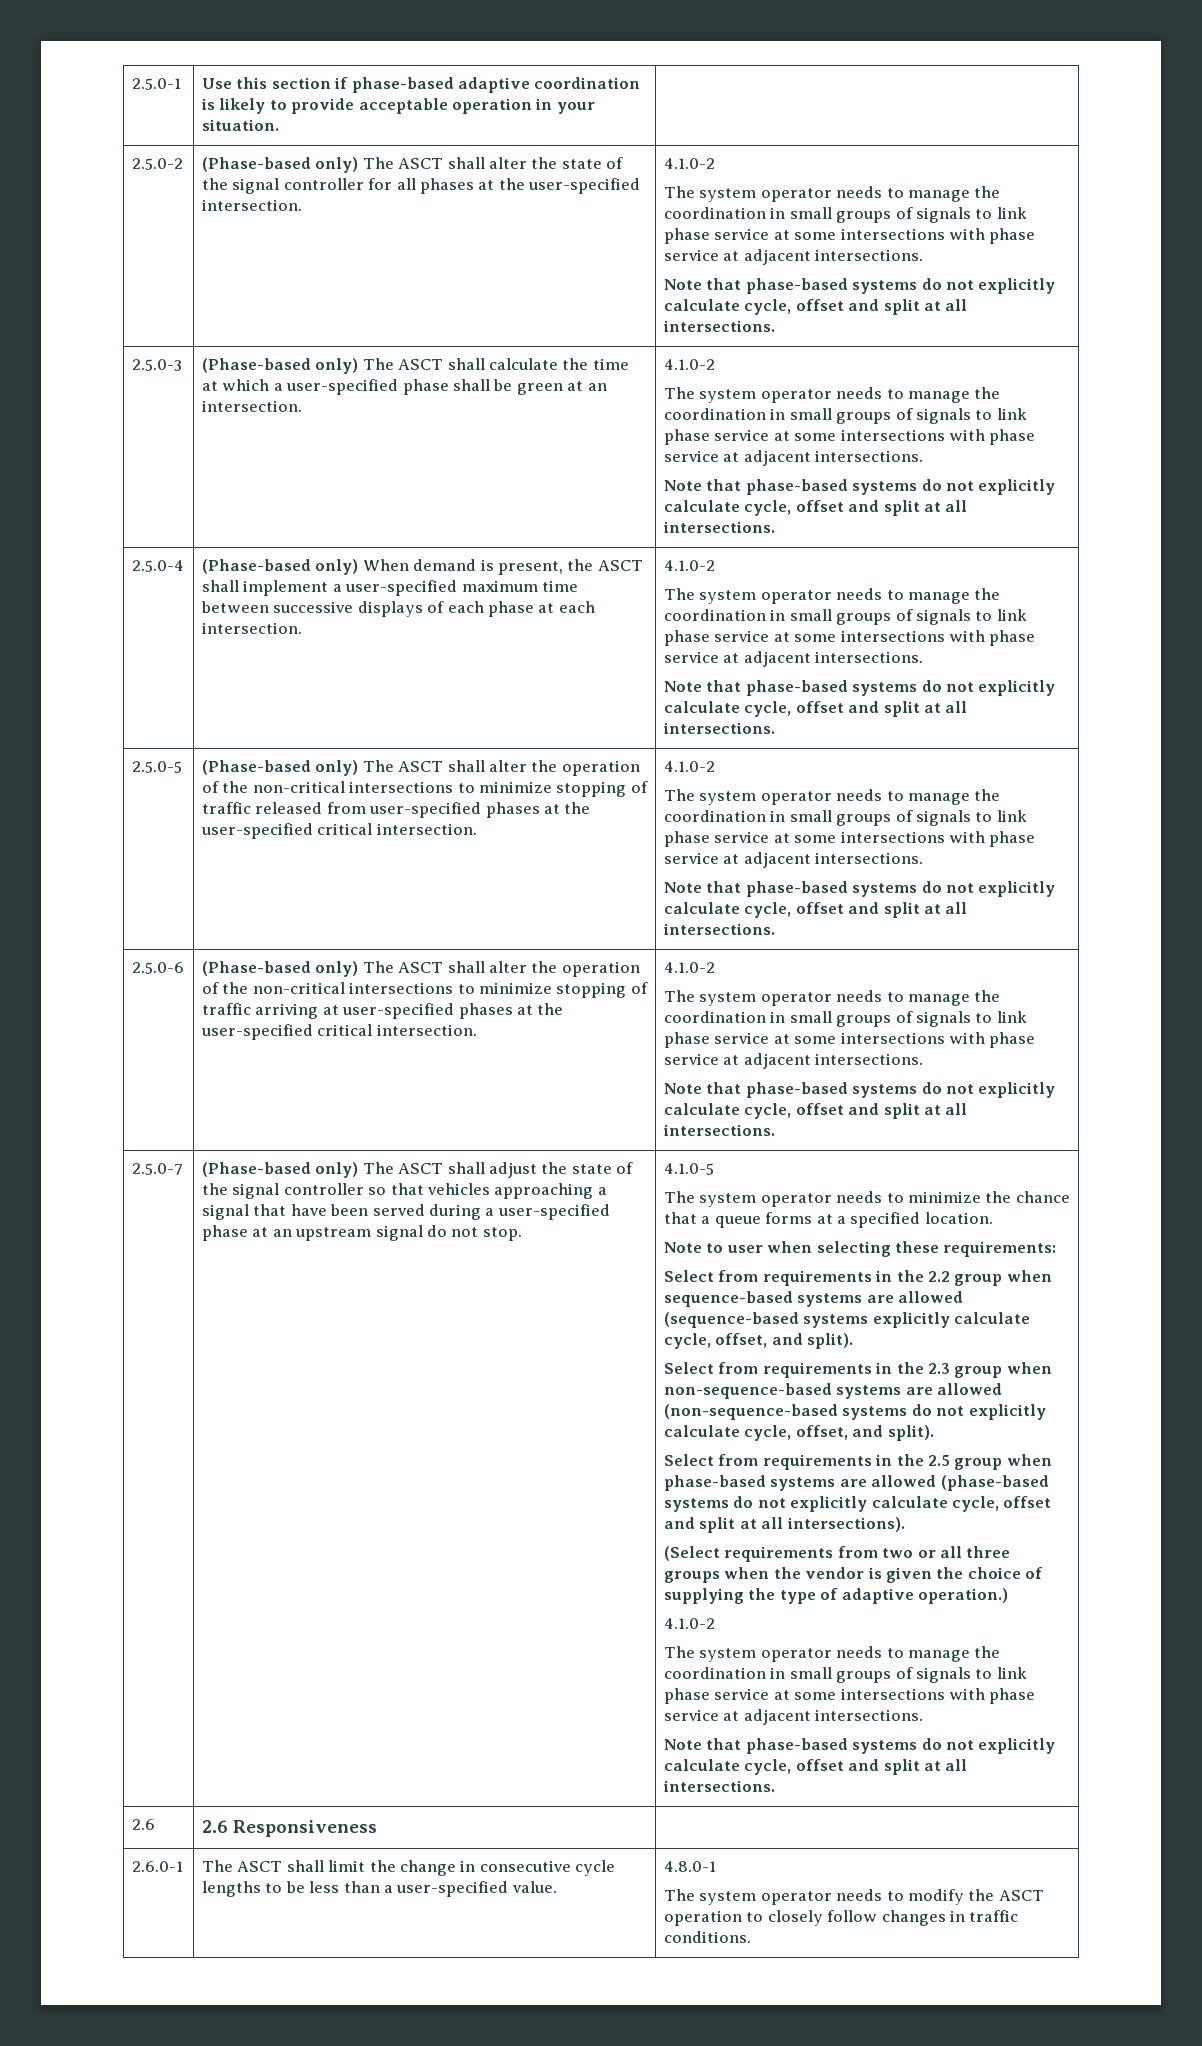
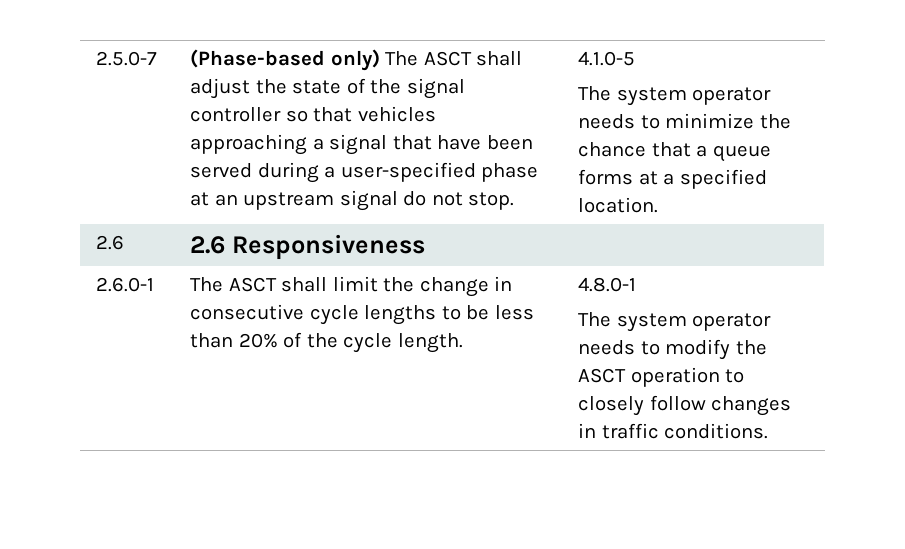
- 2.5.0-1 | Use this section if phase-based adaptive coordination is likely to provide acceptable operation in your situation. |
- 2.5.0-2 | (Phase-based only) The ASCT shall alter the state of the signal controller for all phases at the user-specified intersection. | 4.1.0-2
- The system operator needs to manage the coordination in small groups of signals to link phase service at some intersections with phase service at adjacent intersections.
- Note that phase-based systems do not explicitly calculate cycle, offset and split at all intersections.
- 2.5.0-3 | (Phase-based only) The ASCT shall calculate the time at which a user-specified phase shall be green at an intersection. | 4.1.0-2
- The system operator needs to manage the coordination in small groups of signals to link phase service at some intersections with phase service at adjacent intersections.
- Note that phase-based systems do not explicitly calculate cycle, offset and split at all intersections.
- 2.5.0-4 | (Phase-based only) When demand is present, the ASCT shall implement a user-specified maximum time between successive displays of each phase at each intersection. | 4.1.0-2
- The system operator needs to manage the coordination in small groups of signals to link phase service at some intersections with phase service at adjacent intersections.
- Note that phase-based systems do not explicitly calculate cycle, offset and split at all intersections.
- 2.5.0-5 | (Phase-based only) The ASCT shall alter the operation of the non-critical intersections to minimize stopping of traffic released from user-specified phases at the user-specified critical intersection. | 4.1.0-2
- The system operator needs to manage the coordination in small groups of signals to link phase service at some intersections with phase service at adjacent intersections.
- Note that phase-based systems do not explicitly calculate cycle, offset and split at all intersections.
- 2.5.0-6 | (Phase-based only) The ASCT shall alter the operation of the non-critical intersections to minimize stopping of traffic arriving at user-specified phases at the user-specified critical intersection. | 4.1.0-2
- The system operator needs to manage the coordination in small groups of signals to link phase service at some intersections with phase service at adjacent intersections.
- Note that phase-based systems do not explicitly calculate cycle, offset and split at all intersections.
- Note to user when selecting these requirements:
- Select from requirements in the 2.2 group when sequence-based systems are allowed (sequence-based systems explicitly calculate cycle, offset, and split).
- Select from requirements in the 2.3 group when non-sequence-based systems are allowed (non-sequence-based systems do not explicitly calculate cycle, offset, and split).
- Select from requirements in the 2.5 group when phase-based systems are allowed (phase-based systems do not explicitly calculate cycle, offset and split at all intersections).
- (Select requirements from two or all three groups when the vendor is given the choice of supplying the type of adaptive operation.)
- 4.1.0-2
- The system operator needs to manage the coordination in small groups of signals to link phase service at some intersections with phase service at adjacent intersections.
- Note that phase-based systems do not explicitly calculate cycle, offset and split at all intersections.
- 2.6.0-1 | The ASCT shall limit the change in consecutive cycle lengths to be less than a user-specified value. | 4.8.0-1
+ 2.6.0-1 | The ASCT shall limit the change in consecutive cycle lengths to be less than 20% of the cycle length. | 4.8.0-1

